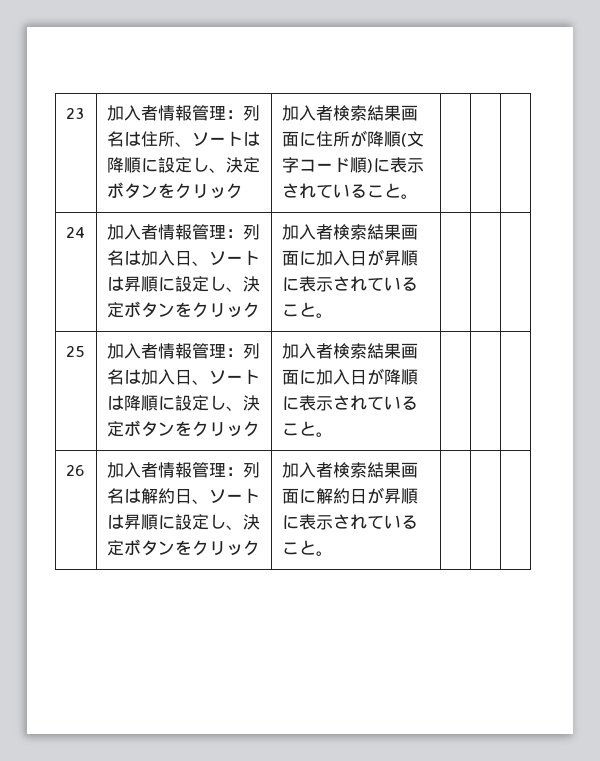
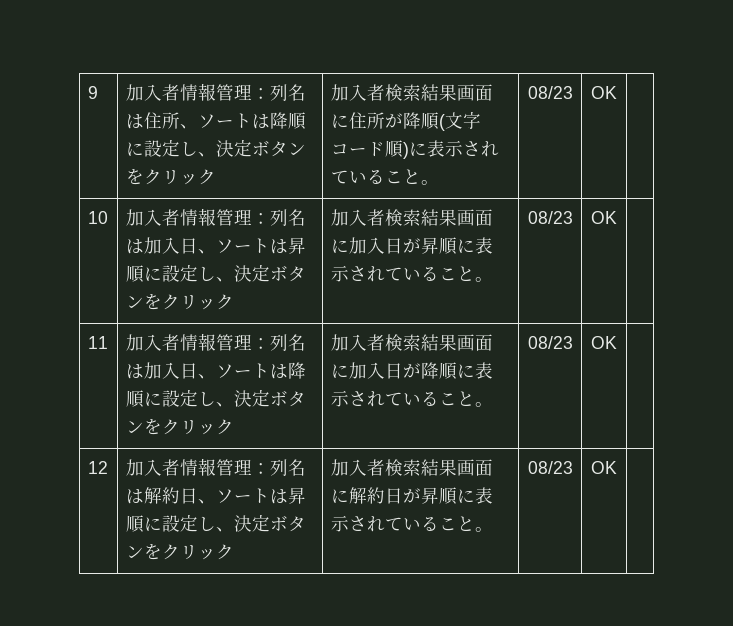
- 23 | 加入者情報管理：列名は住所、ソートは降順に設定し、決定ボタンをクリック | 加入者検索結果画面に住所が降順(文字コード順)に表示されていること。 | | |
- 24 | 加入者情報管理：列名は加入日、ソートは昇順に設定し、決定ボタンをクリック | 加入者検索結果画面に加入日が昇順に表示されていること。 | | |
- 25 | 加入者情報管理：列名は加入日、ソートは降順に設定し、決定ボタンをクリック | 加入者検索結果画面に加入日が降順に表示されていること。 | | |
- 26 | 加入者情報管理：列名は解約日、ソートは昇順に設定し、決定ボタンをクリック | 加入者検索結果画面に解約日が昇順に表示されていること。 | | |
+ 9 | 加入者情報管理：列名は住所、ソートは降順に設定し、決定ボタンをクリック | 加入者検索結果画面に住所が降順(文字コード順)に表示されていること。 | 08/23 | OK |
+ 10 | 加入者情報管理：列名は加入日、ソートは昇順に設定し、決定ボタンをクリック | 加入者検索結果画面に加入日が昇順に表示されていること。 | 08/23 | OK |
+ 11 | 加入者情報管理：列名は加入日、ソートは降順に設定し、決定ボタンをクリック | 加入者検索結果画面に加入日が降順に表示されていること。 | 08/23 | OK |
+ 12 | 加入者情報管理：列名は解約日、ソートは昇順に設定し、決定ボタンをクリック | 加入者検索結果画面に解約日が昇順に表示されていること。 | 08/23 | OK |

